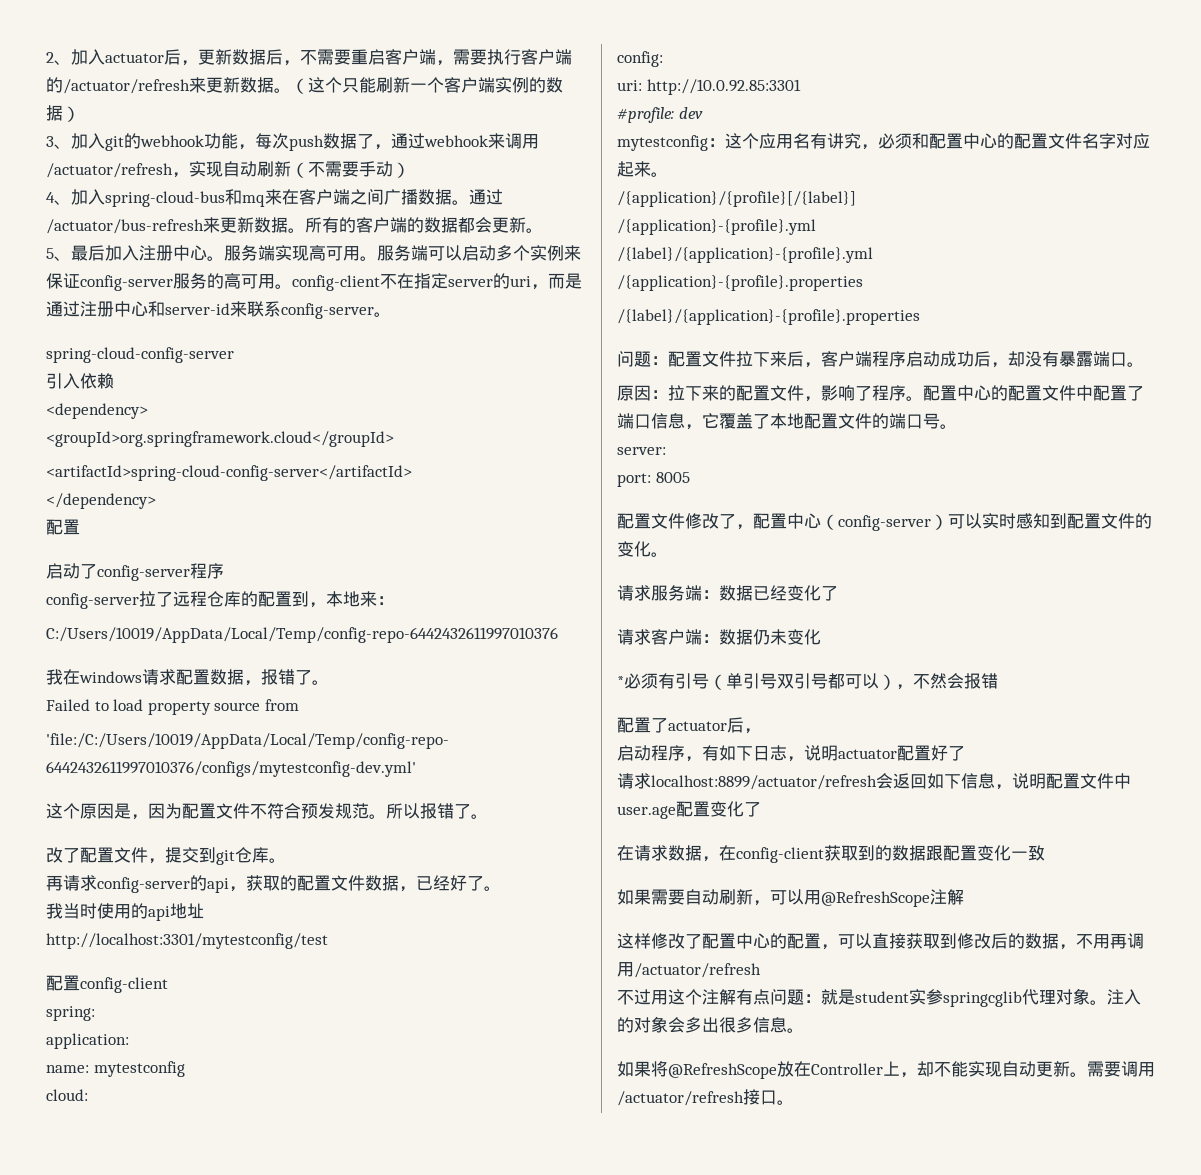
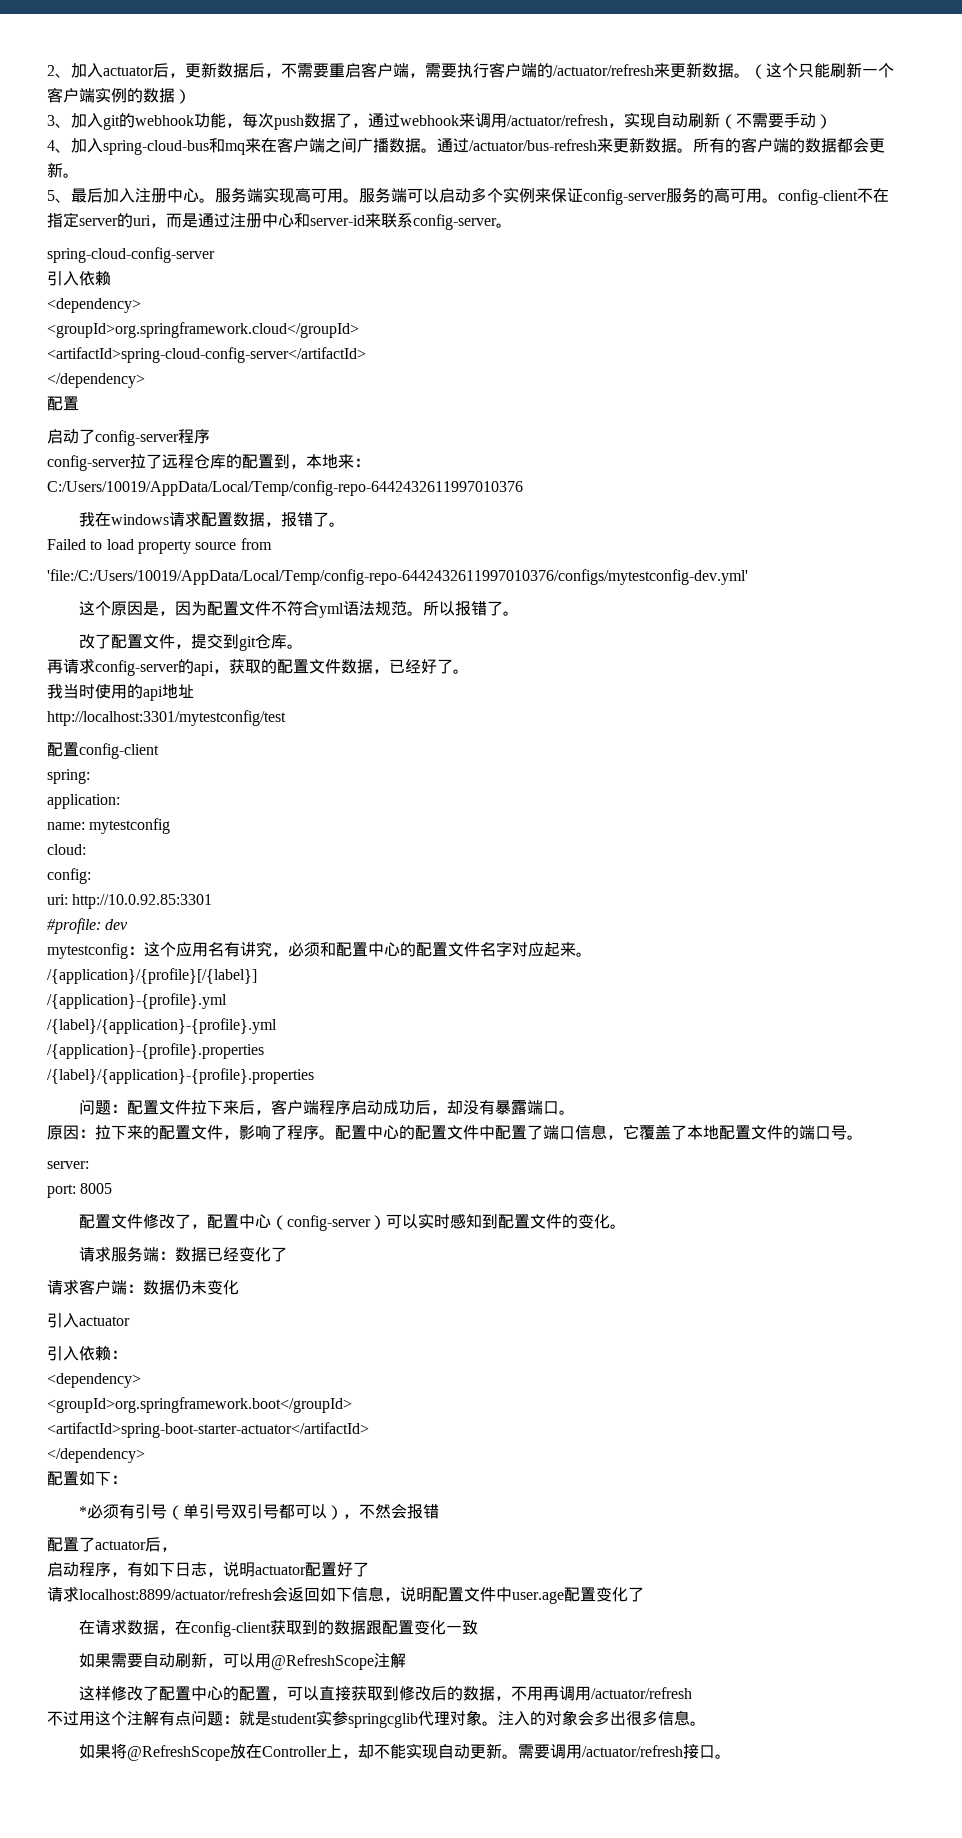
- 这个原因是，因为配置文件不符合预发规范。
+ 这个原因是，因为配置文件不符合yml语法规范。
+ 引入actuator
+ 引入依赖：
+ <dependency>
+ <groupId>org.springframework.boot</groupId>
+ <artifactId>spring-boot-starter-actuator</artifactId>
+ </dependency>
+ 配置如下：

